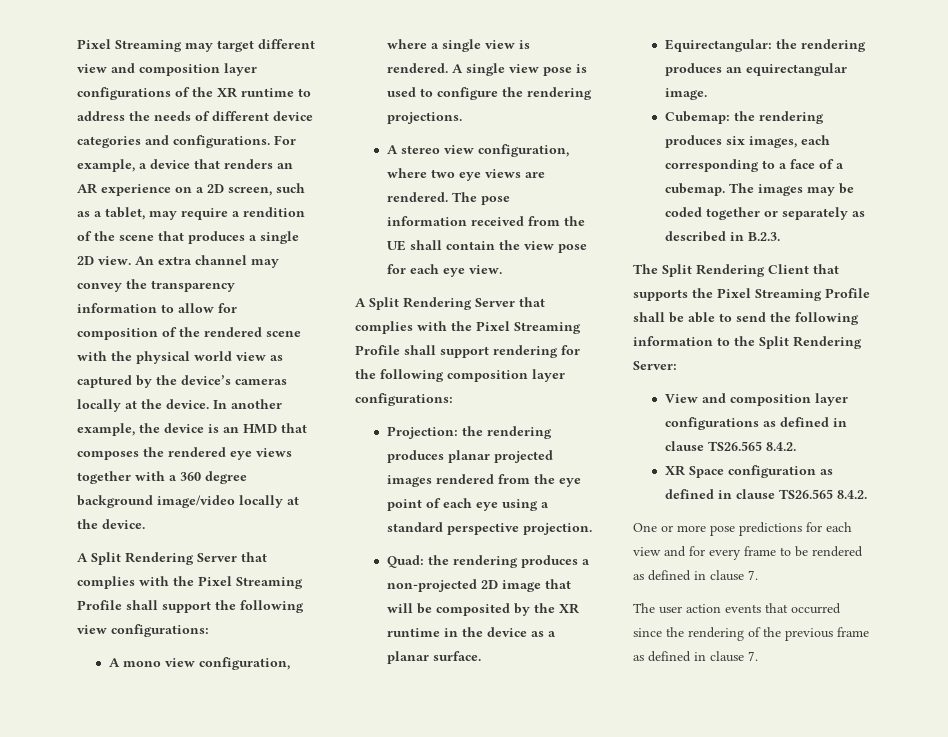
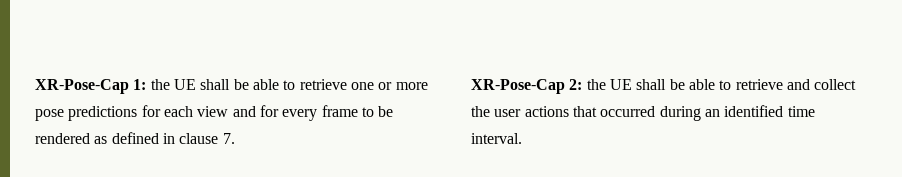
- Pixel Streaming may target different view and composition layer configurations of the XR runtime to address the needs of different device categories and configurations. For example, a device that renders an AR experience on a 2D screen, such as a tablet, may require a rendition of the scene that produces a single 2D view. An extra channel may convey the transparency information to allow for composition of the rendered scene with the physical world view as captured by the device’s cameras locally at the device. In another example, the device is an HMD that composes the rendered eye views together with a 360 degree background image/video locally at the device.
- A Split Rendering Server that complies with the Pixel Streaming Profile shall support the following view configurations:
- A mono view configuration, where a single view is rendered. A single view pose is used to configure the rendering projections.
- A stereo view configuration, where two eye views are rendered. The pose information received from the UE shall contain the view pose for each eye view.
- A Split Rendering Server that complies with the Pixel Streaming Profile shall support rendering for the following composition layer configurations:
- Projection: the rendering produces planar projected images rendered from the eye point of each eye using a standard perspective projection.
- Quad: the rendering produces a non-projected 2D image that will be composited by the XR runtime in the device as a planar surface.
- Equirectangular: the rendering produces an equirectangular image.
- Cubemap: the rendering produces six images, each corresponding to a face of a cubemap. The images may be coded together or separately as described in B.2.3.
- The Split Rendering Client that supports the Pixel Streaming Profile shall be able to send the following information to the Split Rendering Server:
- View and composition layer configurations as defined in clause TS26.565 8.4.2.
- XR Space configuration as defined in clause TS26.565 8.4.2.
- One or more pose predictions for each view and for every frame to be rendered as defined in clause 7.
+ XR-Pose-Cap 1: the UE shall be able to retrieve one or more pose predictions for each view and for every frame to be rendered as defined in clause 7.
- The user action events that occurred since the rendering of the previous frame as defined in clause 7.
+ XR-Pose-Cap 2: the UE shall be able to retrieve and collect the user actions that occurred during an identified time interval.

